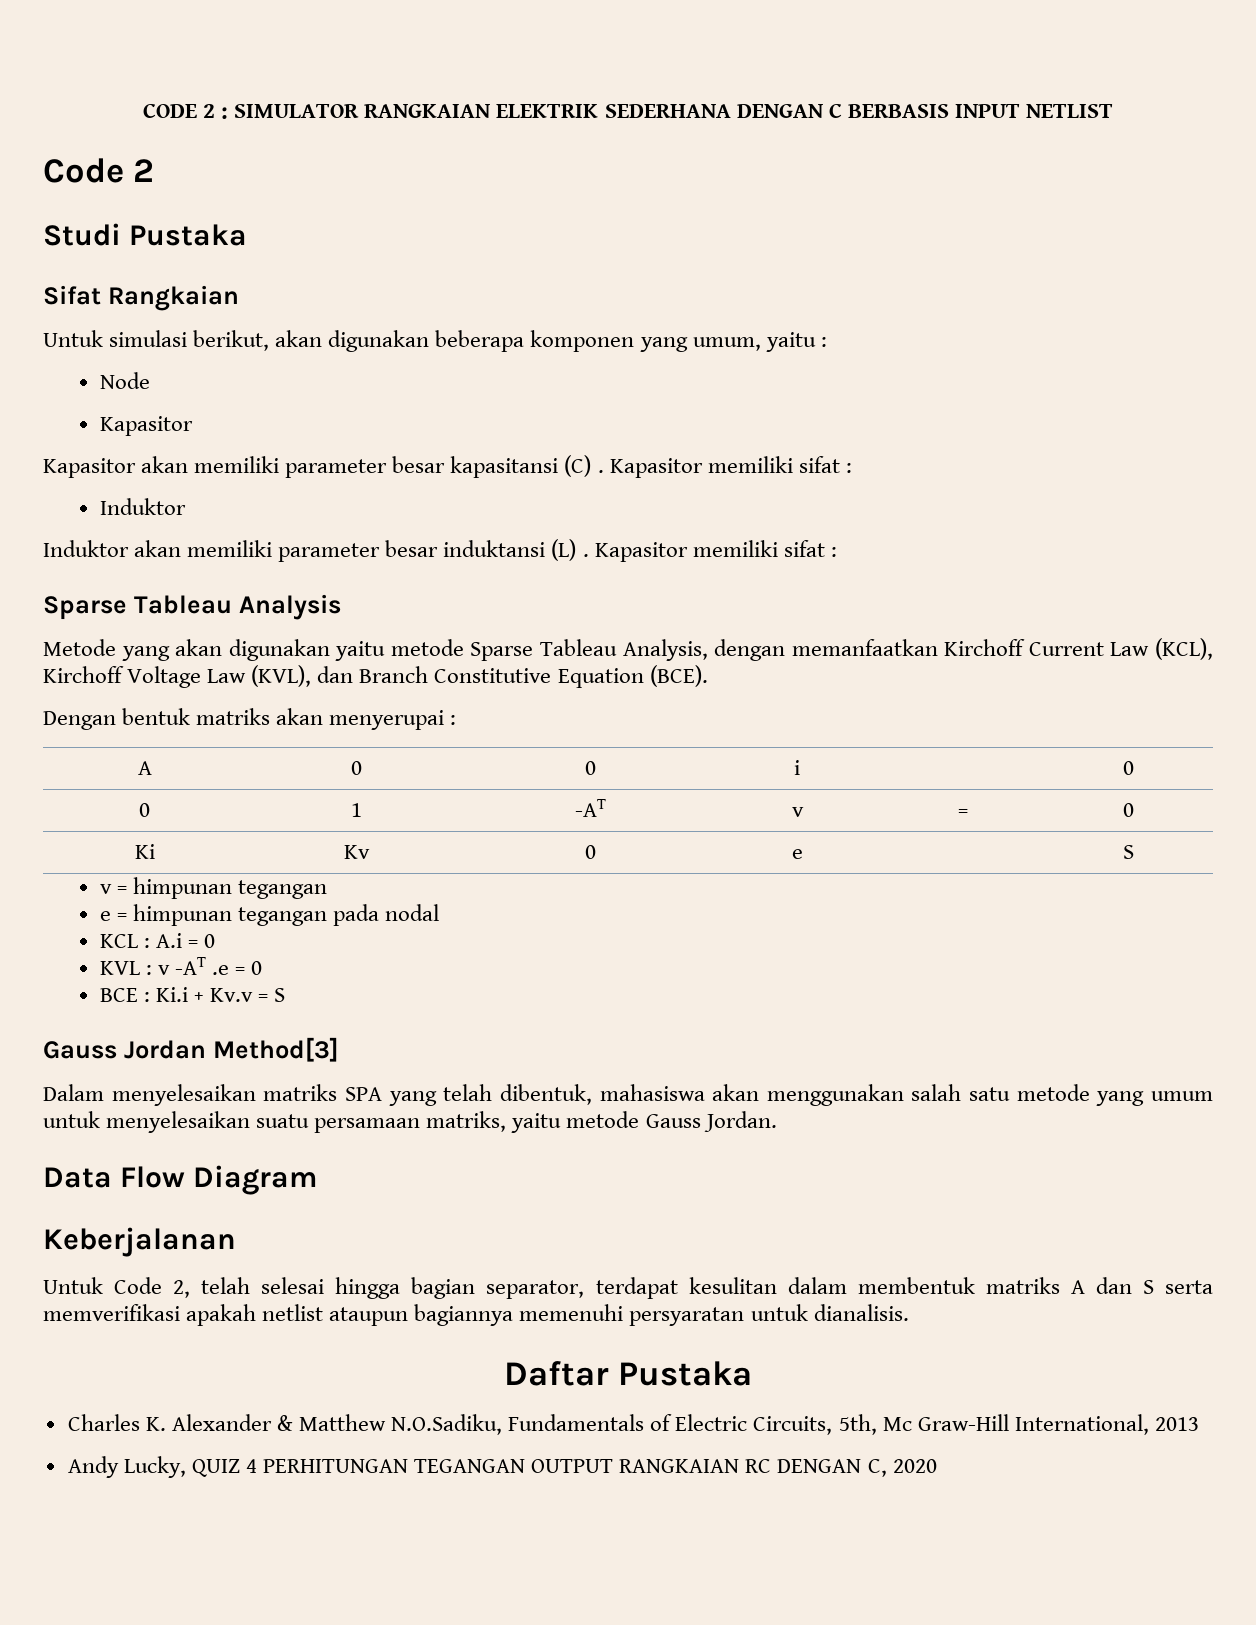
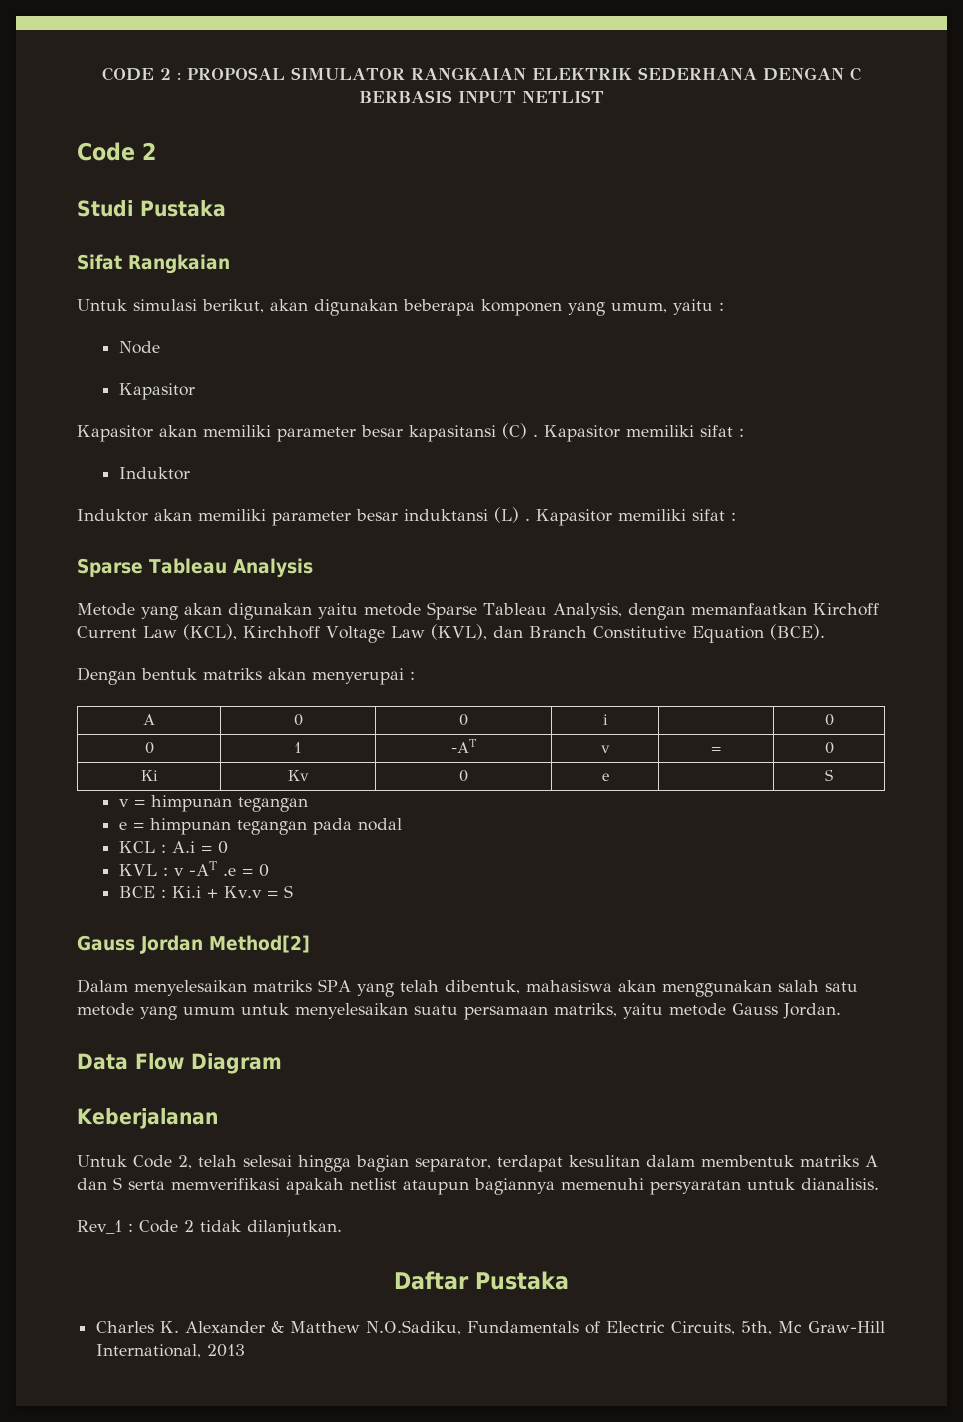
- CODE 2 : SIMULATOR RANGKAIAN ELEKTRIK SEDERHANA DENGAN C BERBASIS INPUT NETLIST
+ CODE 2 : PROPOSAL SIMULATOR RANGKAIAN ELEKTRIK SEDERHANA DENGAN C BERBASIS INPUT NETLIST
- Metode yang akan digunakan yaitu metode Sparse Tableau Analysis, dengan memanfaatkan Kirchoff Current Law (KCL), Kirchoff Voltage Law (KVL), dan Branch Constitutive Equation (BCE).
+ Metode yang akan digunakan yaitu metode Sparse Tableau Analysis, dengan memanfaatkan Kirchoff Current Law (KCL), Kirchhoff Voltage Law (KVL), dan Branch Constitutive Equation (BCE).
- Gauss Jordan Method[3]
+ Gauss Jordan Method[2]
+ Rev_1 : Code 2 tidak dilanjutkan.
- Andy Lucky, QUIZ 4 PERHITUNGAN TEGANGAN OUTPUT RANGKAIAN RC DENGAN C, 2020

